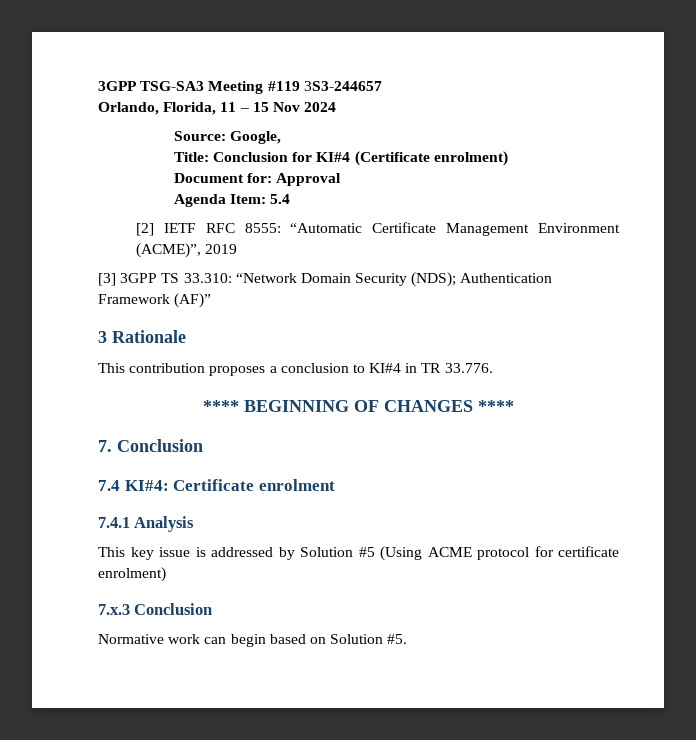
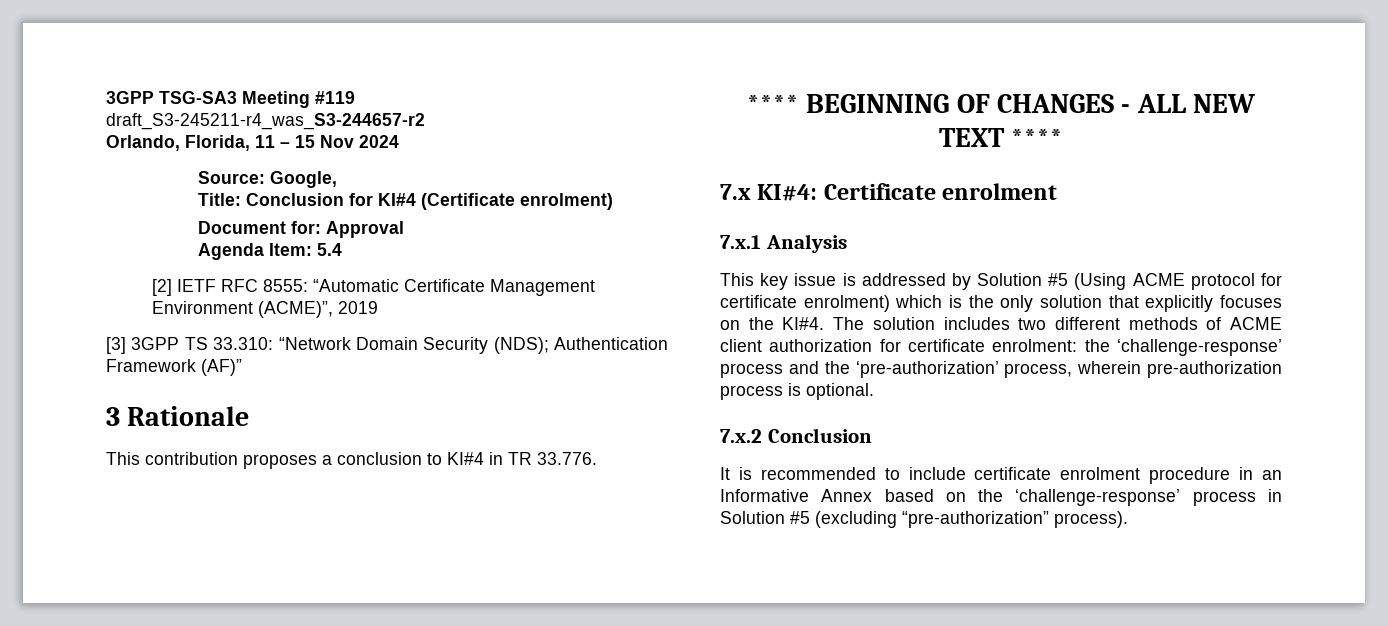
- 3GPP TSG-SA3 Meeting #119 3S3-244657
+ 3GPP TSG-SA3 Meeting #119 draft_S3-245211-r4_was_S3-244657-r2
- **** BEGINNING OF CHANGES ****
- 7. Conclusion
- 7.4 KI#4: Certificate enrolment
+ **** BEGINNING OF CHANGES - ALL NEW TEXT ****
+ 7.x KI#4: Certificate enrolment
- 7.4.1 Analysis
+ 7.x.1 Analysis
- This key issue is addressed by Solution #5 (Using ACME protocol for certificate enrolment)
- 7.x.3 Conclusion
- Normative work can begin based on Solution #5.
+ This key issue is addressed by Solution #5 (Using ACME protocol for certificate enrolment) which is the only solution that explicitly focuses on the KI#4. The solution includes two different methods of ACME client authorization for certificate enrolment: the ‘challenge-response’ process and the ‘pre-authorization’ process, wherein pre-authorization process is optional.
+ 7.x.2 Conclusion
+ It is recommended to include certificate enrolment procedure in an Informative Annex based on the ‘challenge-response’ process in Solution #5 (excluding “pre-authorization” process).

